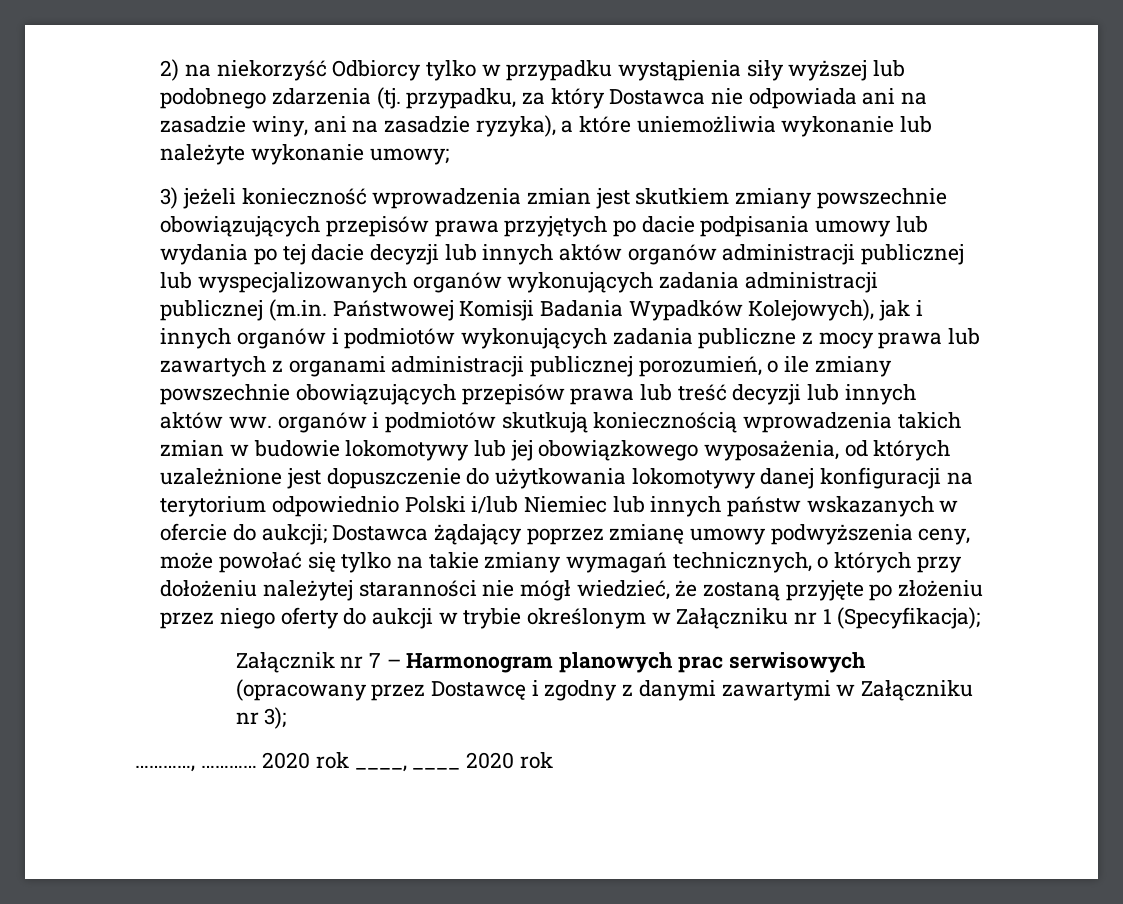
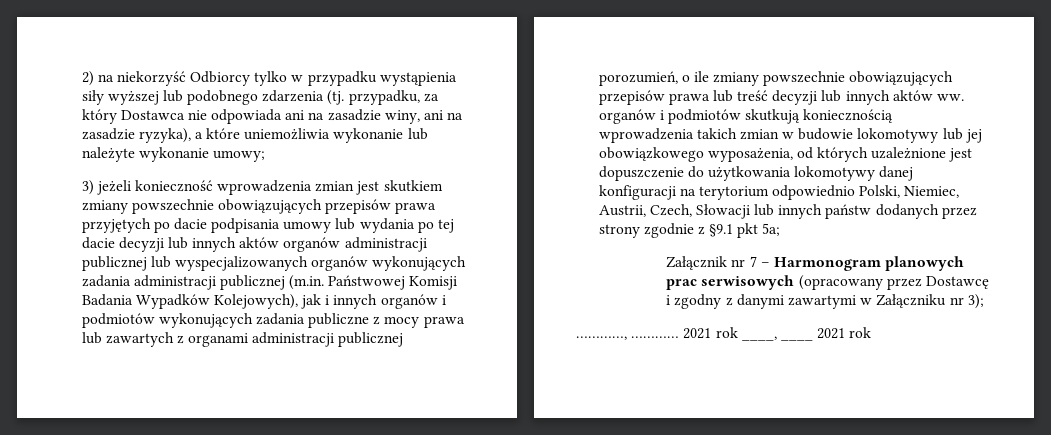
- 3) jeżeli konieczność wprowadzenia zmian jest skutkiem zmiany powszechnie obowiązujących przepisów prawa przyjętych po dacie podpisania umowy lub wydania po tej dacie decyzji lub innych aktów organów administracji publicznej lub wyspecjalizowanych organów wykonujących zadania administracji publicznej (m.in. Państwowej Komisji Badania Wypadków Kolejowych), jak i innych organów i podmiotów wykonujących zadania publiczne z mocy prawa lub zawartych z organami administracji publicznej porozumień, o ile zmiany powszechnie obowiązujących przepisów prawa lub treść decyzji lub innych aktów ww. organów i podmiotów skutkują koniecznością wprowadzenia takich zmian w budowie lokomotywy lub jej obowiązkowego wyposażenia, od których uzależnione jest dopuszczenie do użytkowania lokomotywy danej konfiguracji na terytorium odpowiednio Polski i/lub Niemiec lub innych państw wskazanych w ofercie do aukcji; Dostawca żądający poprzez zmianę umowy podwyższenia ceny, może powołać się tylko na takie zmiany wymagań technicznych, o których przy dołożeniu należytej staranności nie mógł wiedzieć, że zostaną przyjęte po złożeniu przez niego oferty do aukcji w trybie określonym w Załączniku nr 1 (Specyfikacja);
+ 3) jeżeli konieczność wprowadzenia zmian jest skutkiem zmiany powszechnie obowiązujących przepisów prawa przyjętych po dacie podpisania umowy lub wydania po tej dacie decyzji lub innych aktów organów administracji publicznej lub wyspecjalizowanych organów wykonujących zadania administracji publicznej (m.in. Państwowej Komisji Badania Wypadków Kolejowych), jak i innych organów i podmiotów wykonujących zadania publiczne z mocy prawa lub zawartych z organami administracji publicznej porozumień, o ile zmiany powszechnie obowiązujących przepisów prawa lub treść decyzji lub innych aktów ww. organów i podmiotów skutkują koniecznością wprowadzenia takich zmian w budowie lokomotywy lub jej obowiązkowego wyposażenia, od których uzależnione jest dopuszczenie do użytkowania lokomotywy danej konfiguracji na terytorium odpowiednio Polski, Niemiec, Austrii, Czech, Słowacji lub innych państw dodanych przez strony zgodnie z §9.1 pkt 5a;
- 2020 rok ____, ____ 2020 rok
+ 2021 rok ____, ____ 2021 rok

